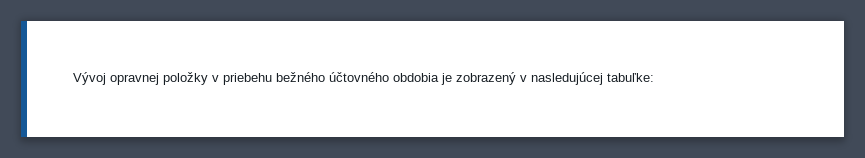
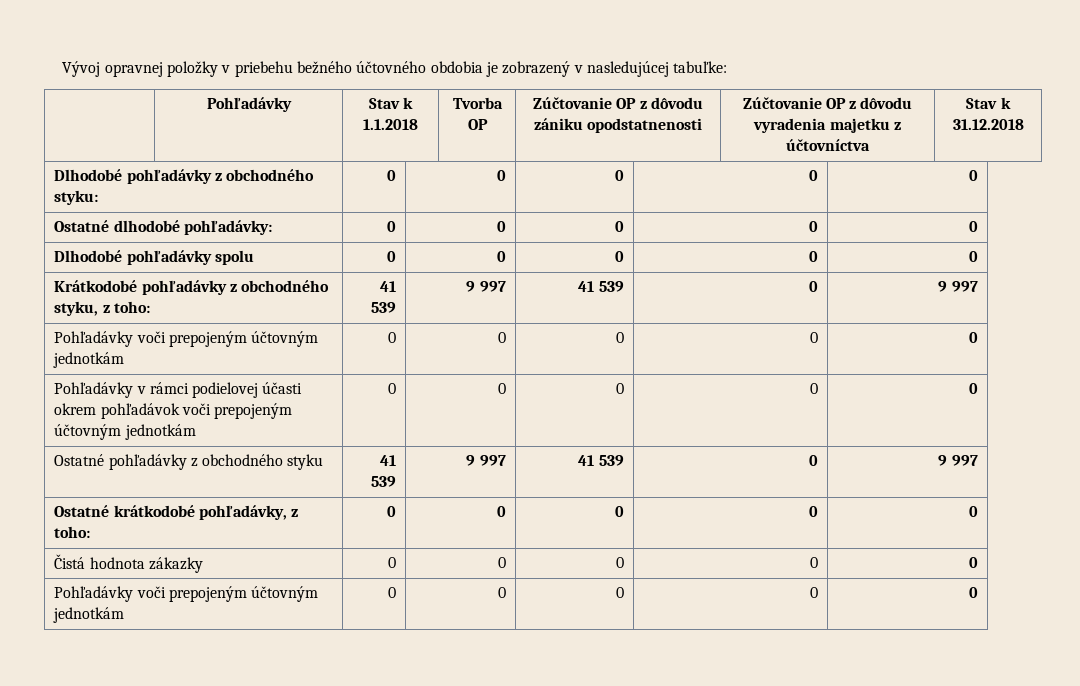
+ | Pohľadávky | Stav k 1.1.2018 | Tvorba OP | Zúčtovanie OP z dôvodu zániku opodstatnenosti | Zúčtovanie OP z dôvodu vyradenia majetku z účtovníctva | Stav k 31.12.2018
+ Dlhodobé pohľadávky z obchodného styku: | 0 | 0 | 0 | 0 | 0
+ Ostatné dlhodobé pohľadávky: | 0 | 0 | 0 | 0 | 0
+ Dlhodobé pohľadávky spolu | 0 | 0 | 0 | 0 | 0
+ Krátkodobé pohľadávky z obchodného styku, z toho: | 41 539 | 9 997 | 41 539 | 0 | 9 997
+ Pohľadávky voči prepojeným účtovným jednotkám | 0 | 0 | 0 | 0 | 0
+ Pohľadávky v rámci podielovej účasti okrem pohľadávok voči prepojeným účtovným jednotkám | 0 | 0 | 0 | 0 | 0
+ Ostatné pohľadávky z obchodného styku | 41 539 | 9 997 | 41 539 | 0 | 9 997
+ Ostatné krátkodobé pohľadávky, z toho: | 0 | 0 | 0 | 0 | 0
+ Čistá hodnota zákazky | 0 | 0 | 0 | 0 | 0
+ Pohľadávky voči prepojeným účtovným jednotkám | 0 | 0 | 0 | 0 | 0

